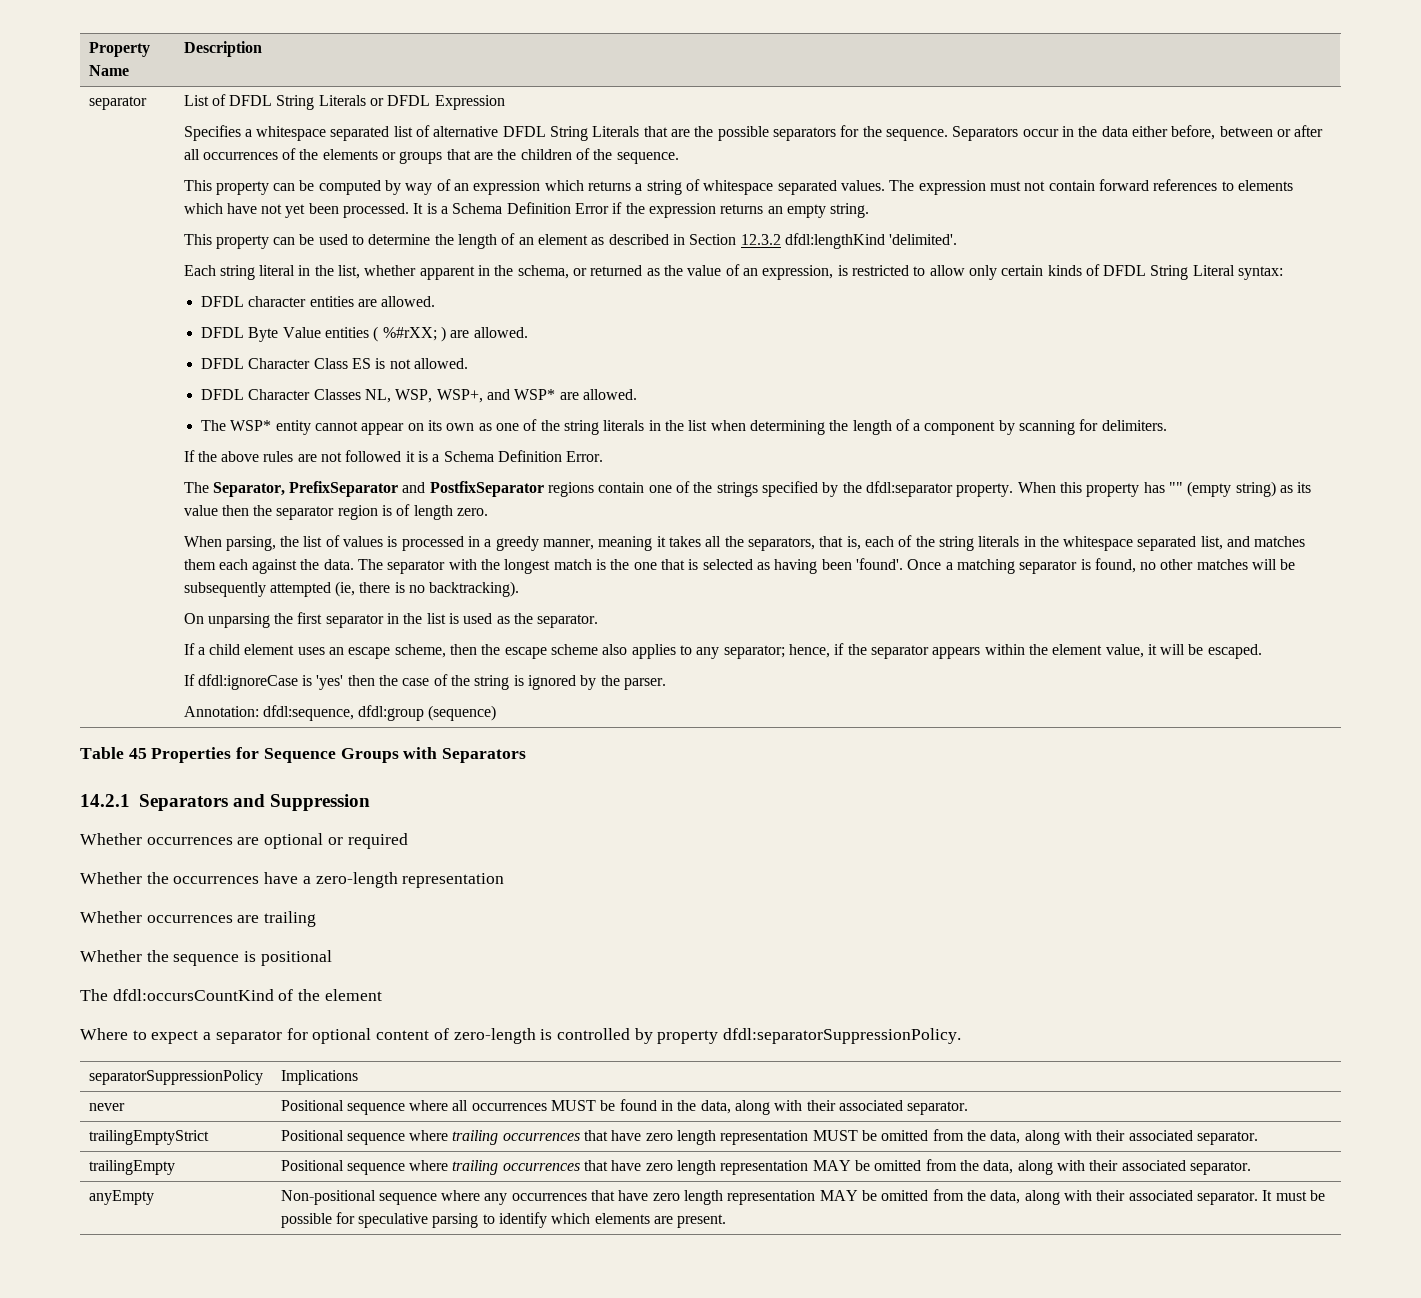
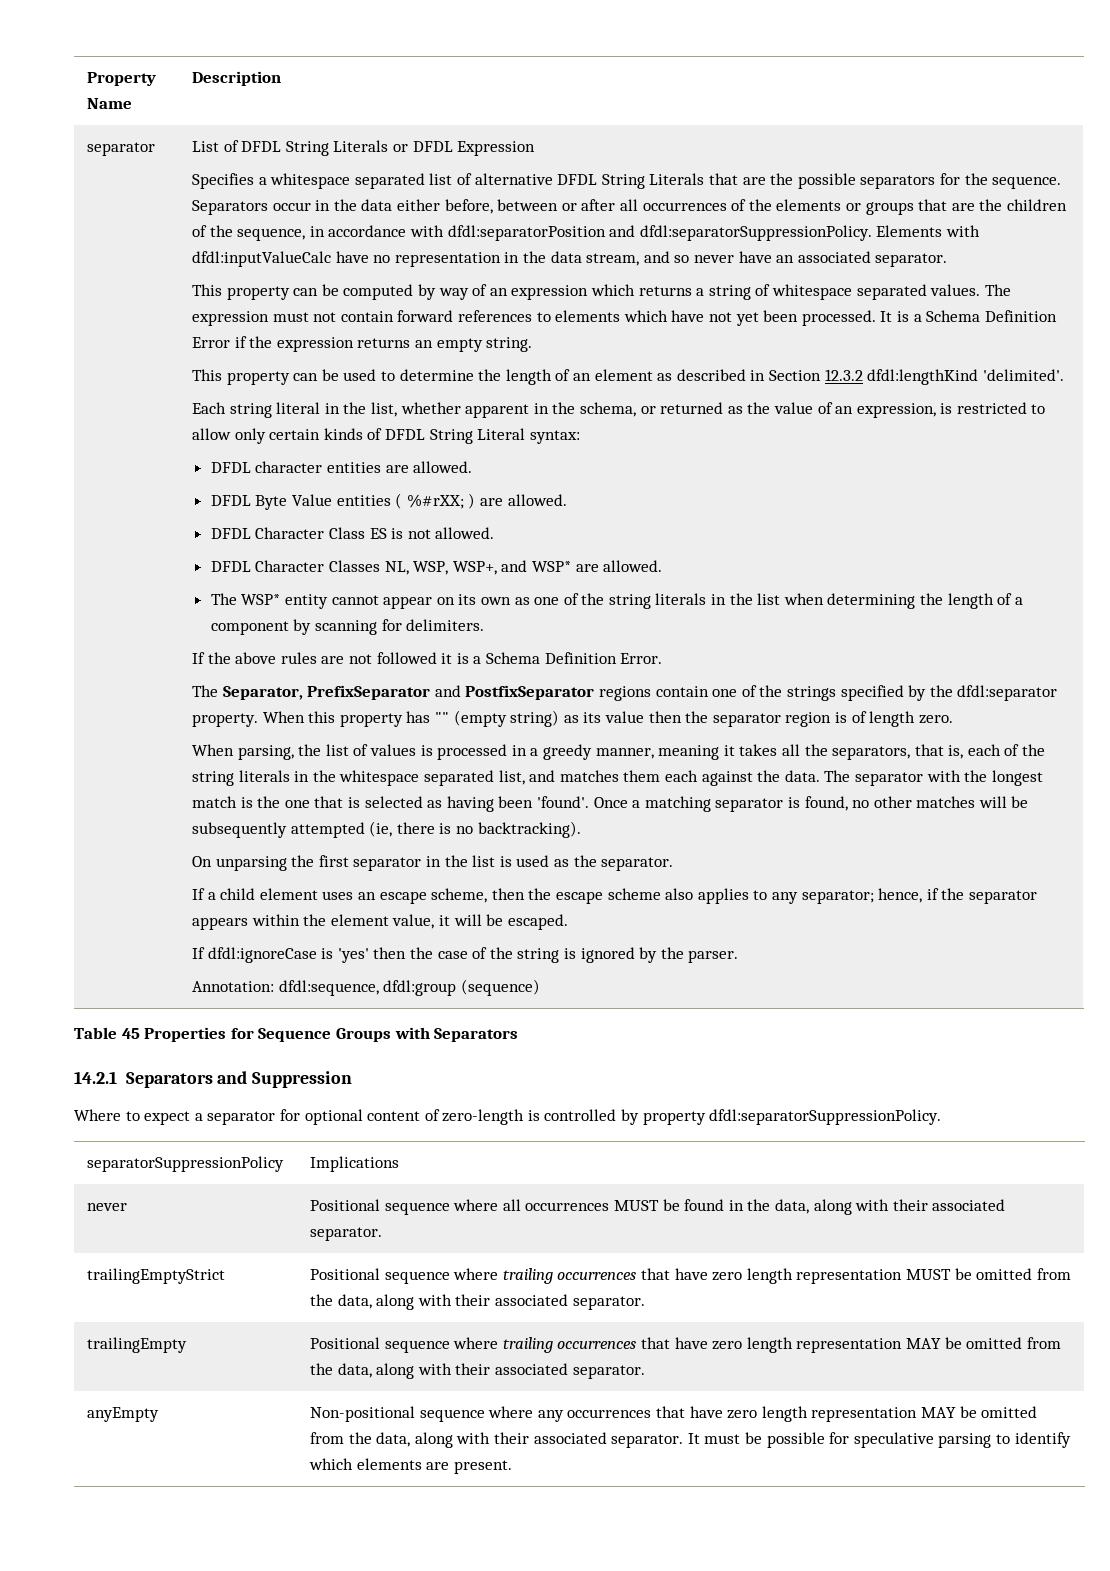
- Separators occur in the data either before, between or after all occurrences of the elements or groups that are the children of the sequence.
+ Separators occur in the data either before, between or after all occurrences of the elements or groups that are the children of the sequence, in accordance with dfdl:separatorPosition and dfdl:separatorSuppressionPolicy. Elements with dfdl:inputValueCalc have no representation in the data stream, and so never have an associated separator.
- Whether occurrences are optional or required
- Whether the occurrences have a zero-length representation
- Whether occurrences are trailing
- Whether the sequence is positional
- The dfdl:occursCountKind of the element

